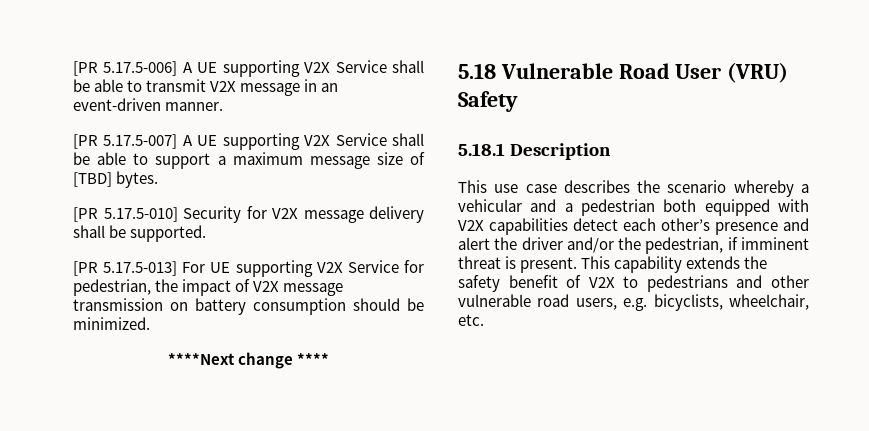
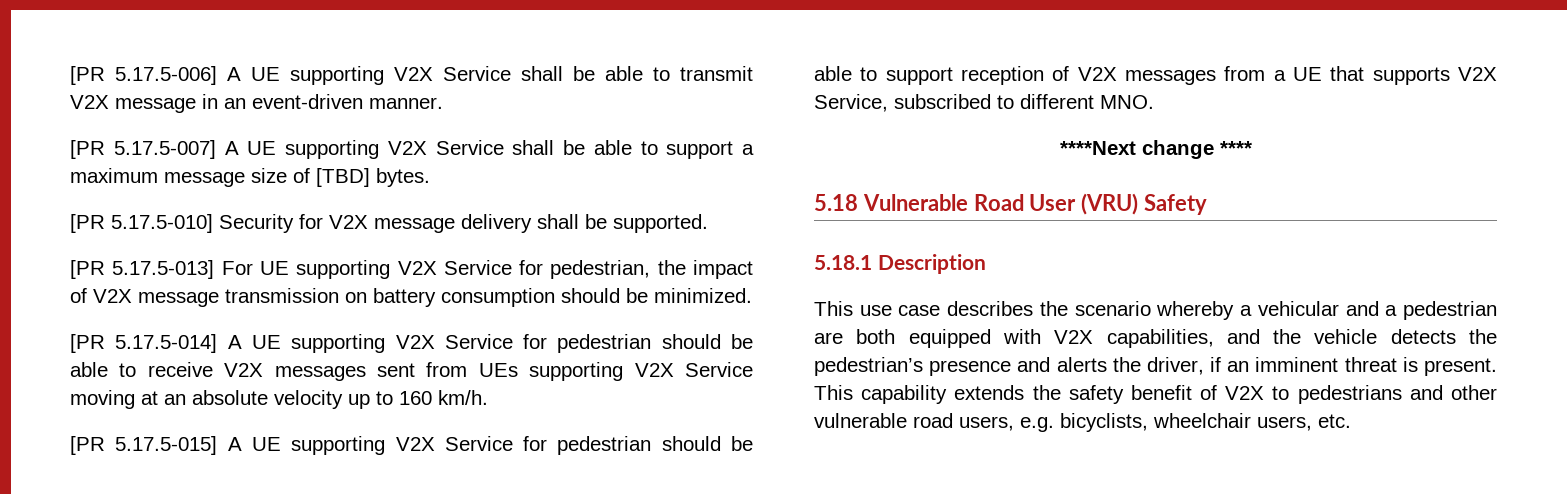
+ [PR 5.17.5-014] A UE supporting V2X Service for pedestrian should be able to receive V2X messages sent from UEs supporting V2X Service moving at an absolute velocity up to 160 km/h.
+ [PR 5.17.5-015] A UE supporting V2X Service for pedestrian should be able to support reception of V2X messages from a UE that supports V2X Service, subscribed to different MNO.
- This use case describes the scenario whereby a vehicular and a pedestrian both equipped with V2X capabilities detect each other’s presence and alert the driver and/or the pedestrian, if imminent threat is present.
+ This use case describes the scenario whereby a vehicular and a pedestrian are both equipped with V2X capabilities, and the vehicle detects the pedestrian’s presence and alerts the driver, if an imminent threat is present.
- This capability extends the safety benefit of V2X to pedestrians and other vulnerable road users, e.g. bicyclists, wheelchair, etc.
+ This capability extends the safety benefit of V2X to pedestrians and other vulnerable road users, e.g. bicyclists, wheelchair users, etc.

